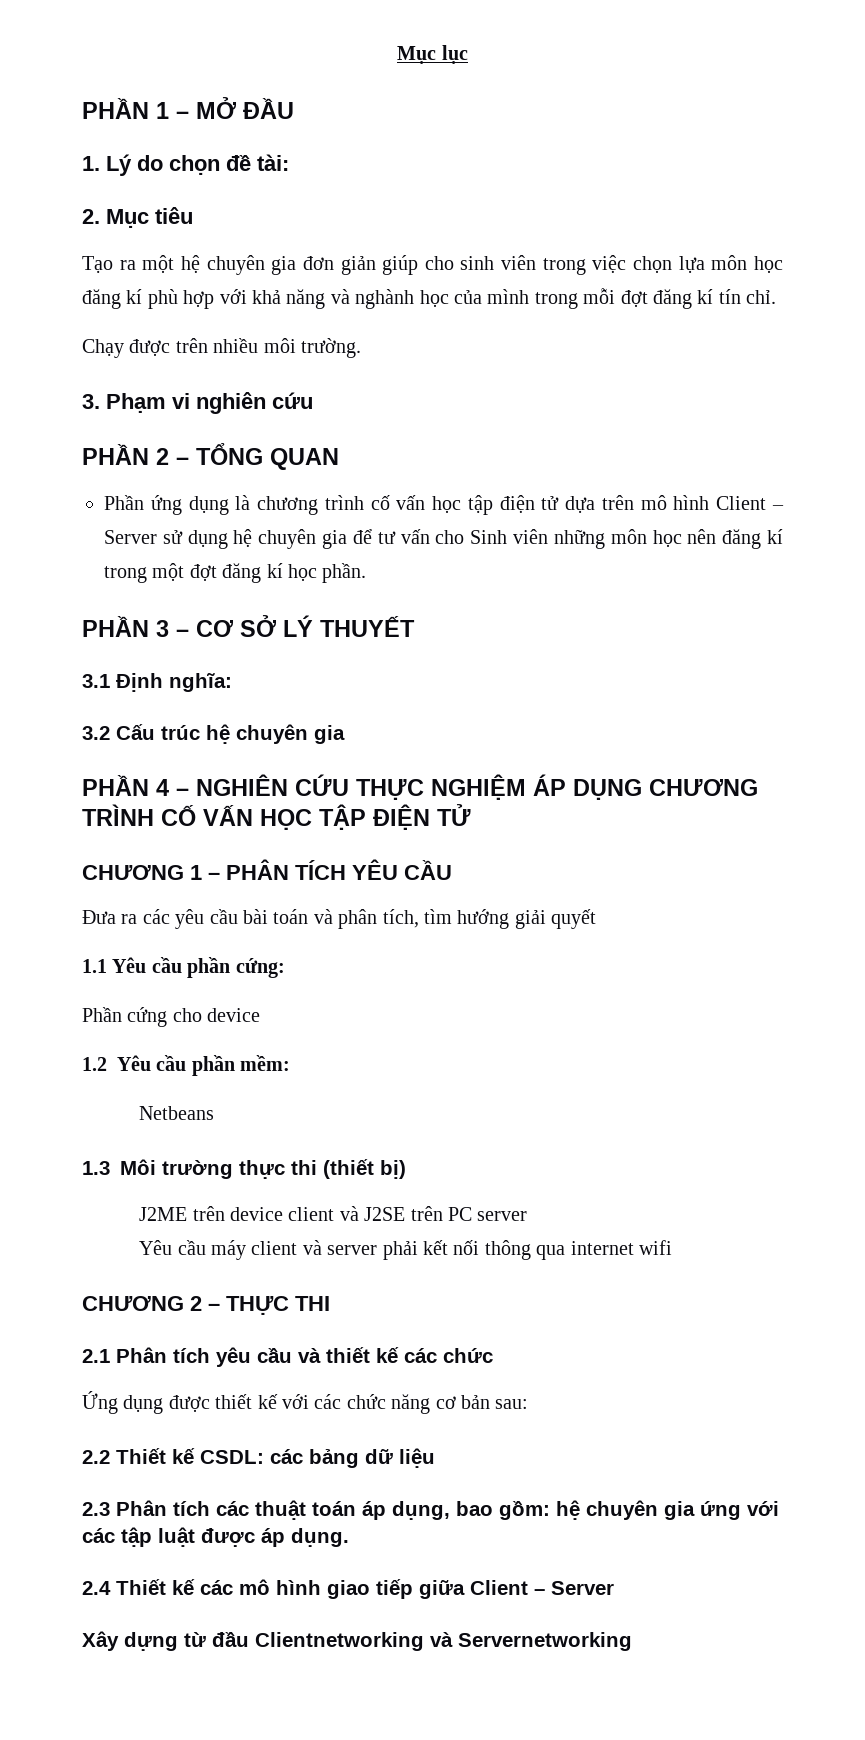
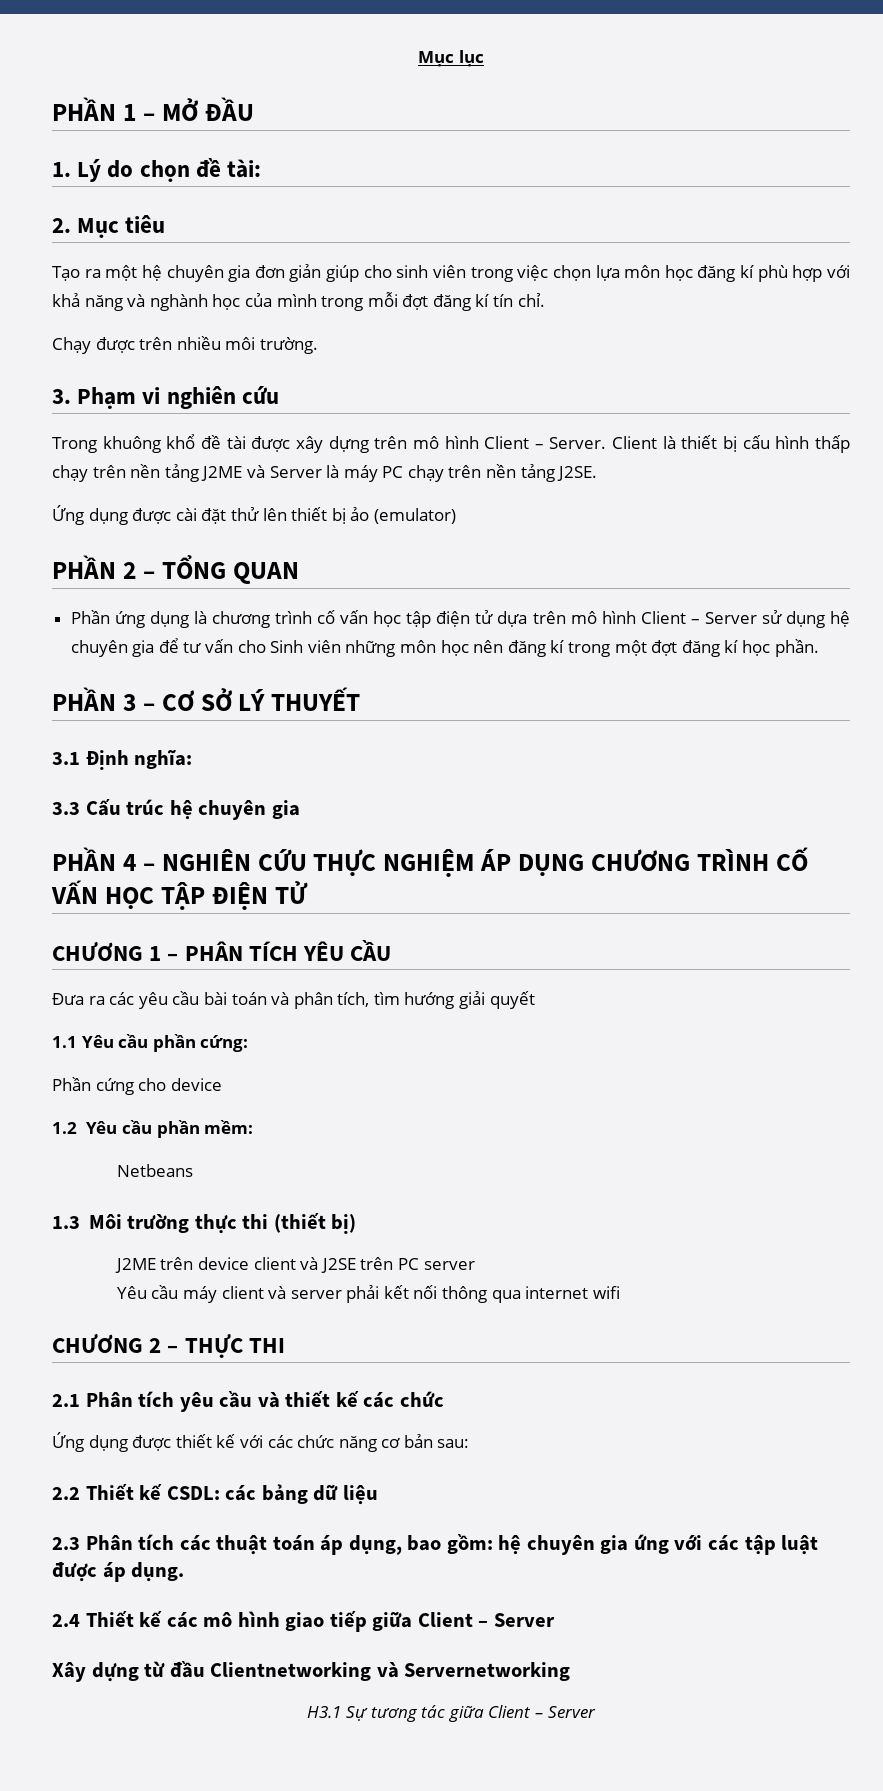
+ Trong khuông khổ đề tài được xây dựng trên mô hình Client – Server. Client là thiết bị cấu hình thấp chạy trên nền tảng J2ME và Server là máy PC chạy trên nền tảng J2SE.
+ Ứng dụng được cài đặt thử lên thiết bị ảo (emulator)
- 3.2 Cấu trúc hệ chuyên gia
+ 3.3 Cấu trúc hệ chuyên gia
+ H3.1 Sự tương tác giữa Client – Server

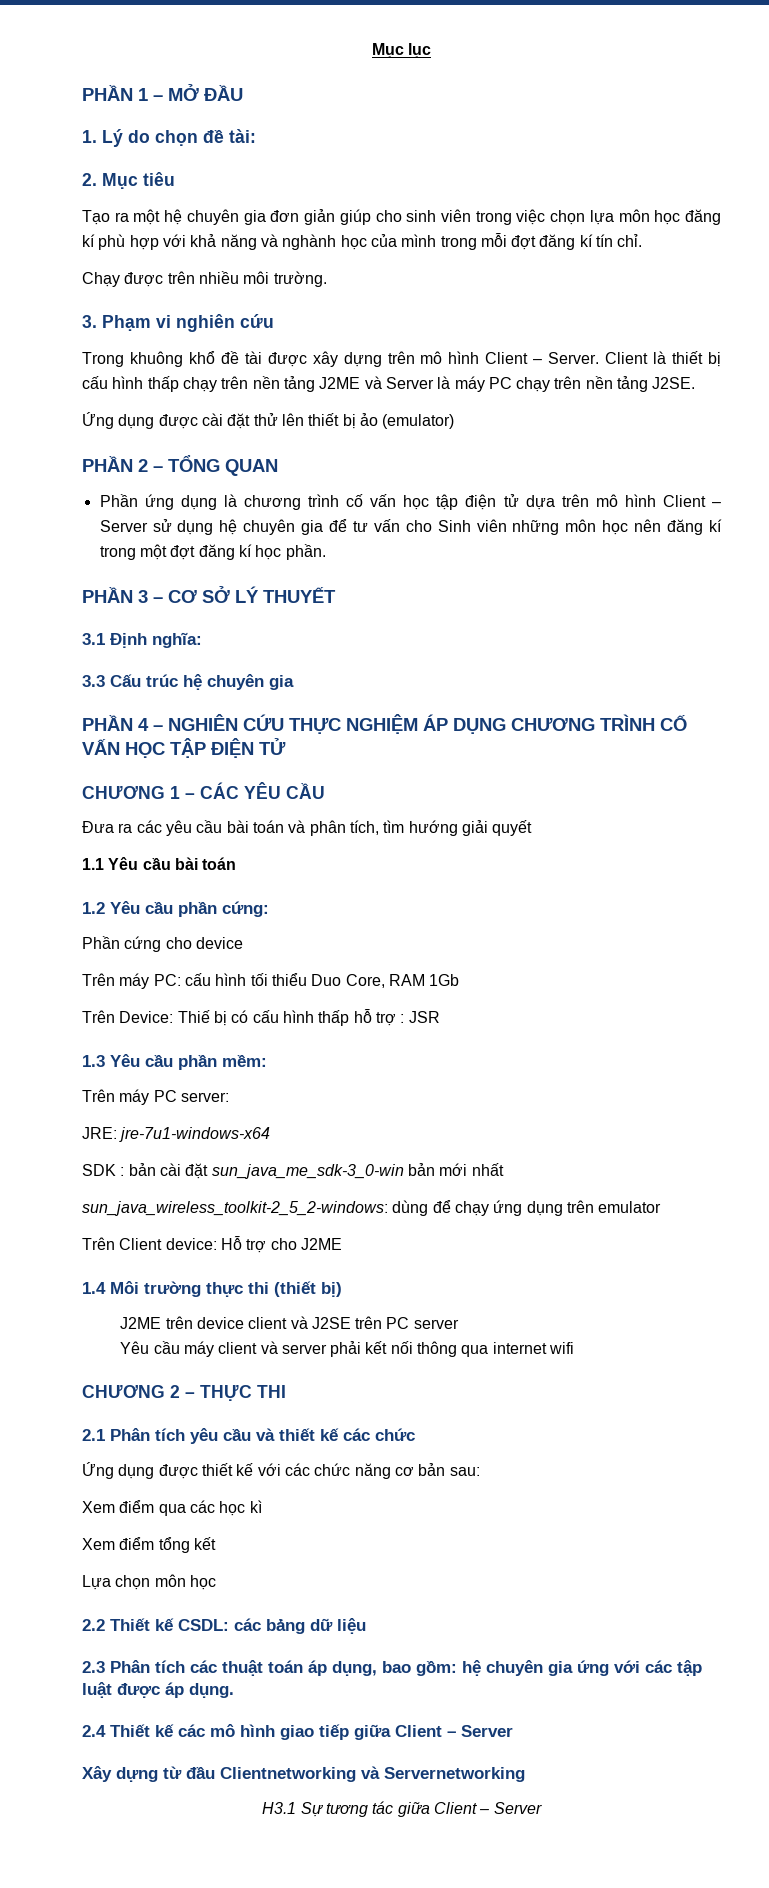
- CHƯƠNG 1 – PHÂN TÍCH YÊU CẦU
+ CHƯƠNG 1 – CÁC YÊU CẦU
- 1.1 Yêu cầu phần cứng:
+ 1.1 Yêu cầu bài toán
+ 1.2 Yêu cầu phần cứng:
- 1.2 Yêu cầu phần mềm:
- Netbeans
- 1.3 Môi trường thực thi (thiết bị)
+ Trên máy PC: cấu hình tối thiểu Duo Core, RAM 1Gb
+ Trên Device: Thiế bị có cấu hình thấp hỗ trợ : JSR
+ 1.3 Yêu cầu phần mềm:
+ Trên máy PC server:
+ JRE: jre-7u1-windows-x64
+ SDK : bản cài đặt sun_java_me_sdk-3_0-win bản mới nhất
+ sun_java_wireless_toolkit-2_5_2-windows: dùng để chạy ứng dụng trên emulator
+ Trên Client device: Hỗ trợ cho J2ME
+ 1.4 Môi trường thực thi (thiết bị)
+ Xem điểm qua các học kì
+ Xem điểm tổng kết
+ Lựa chọn môn học

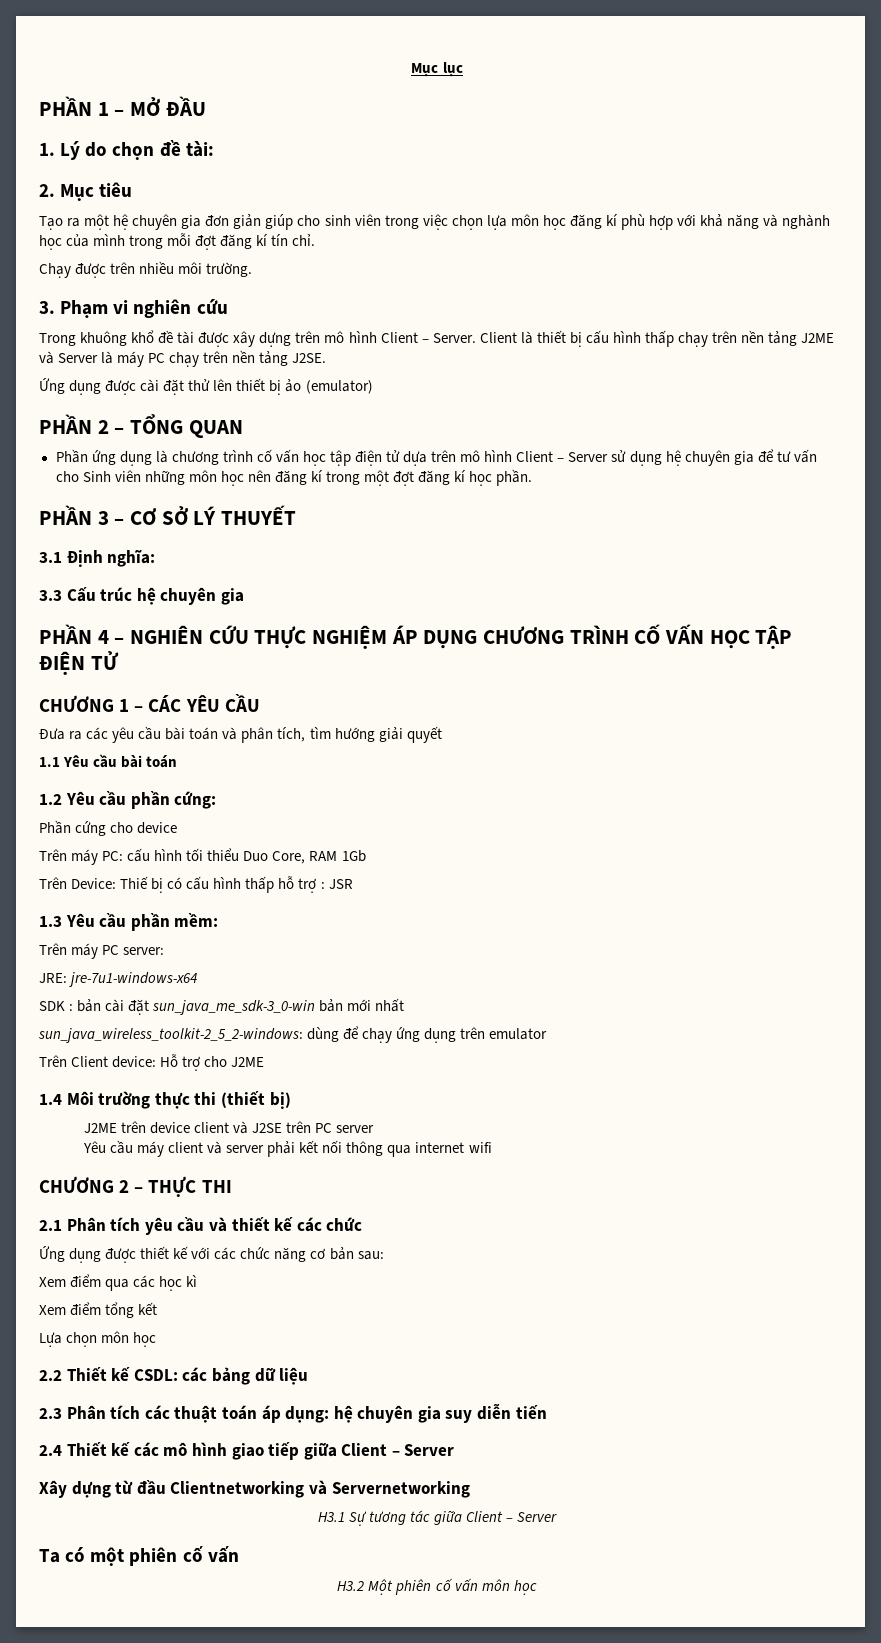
- 2.3 Phân tích các thuật toán áp dụng, bao gồm: hệ chuyên gia ứng với các tập luật được áp dụng.
+ 2.3 Phân tích các thuật toán áp dụng: hệ chuyên gia suy diễn tiến
+ Ta có một phiên cố vấn
+ H3.2 Một phiên cố vấn môn học

